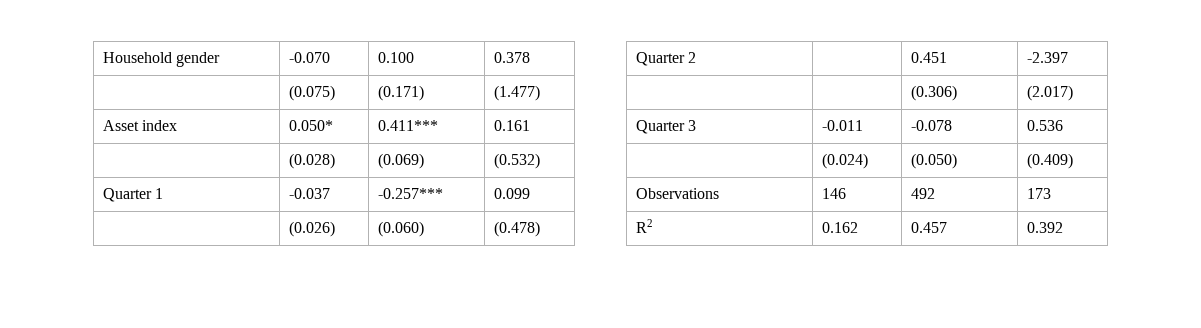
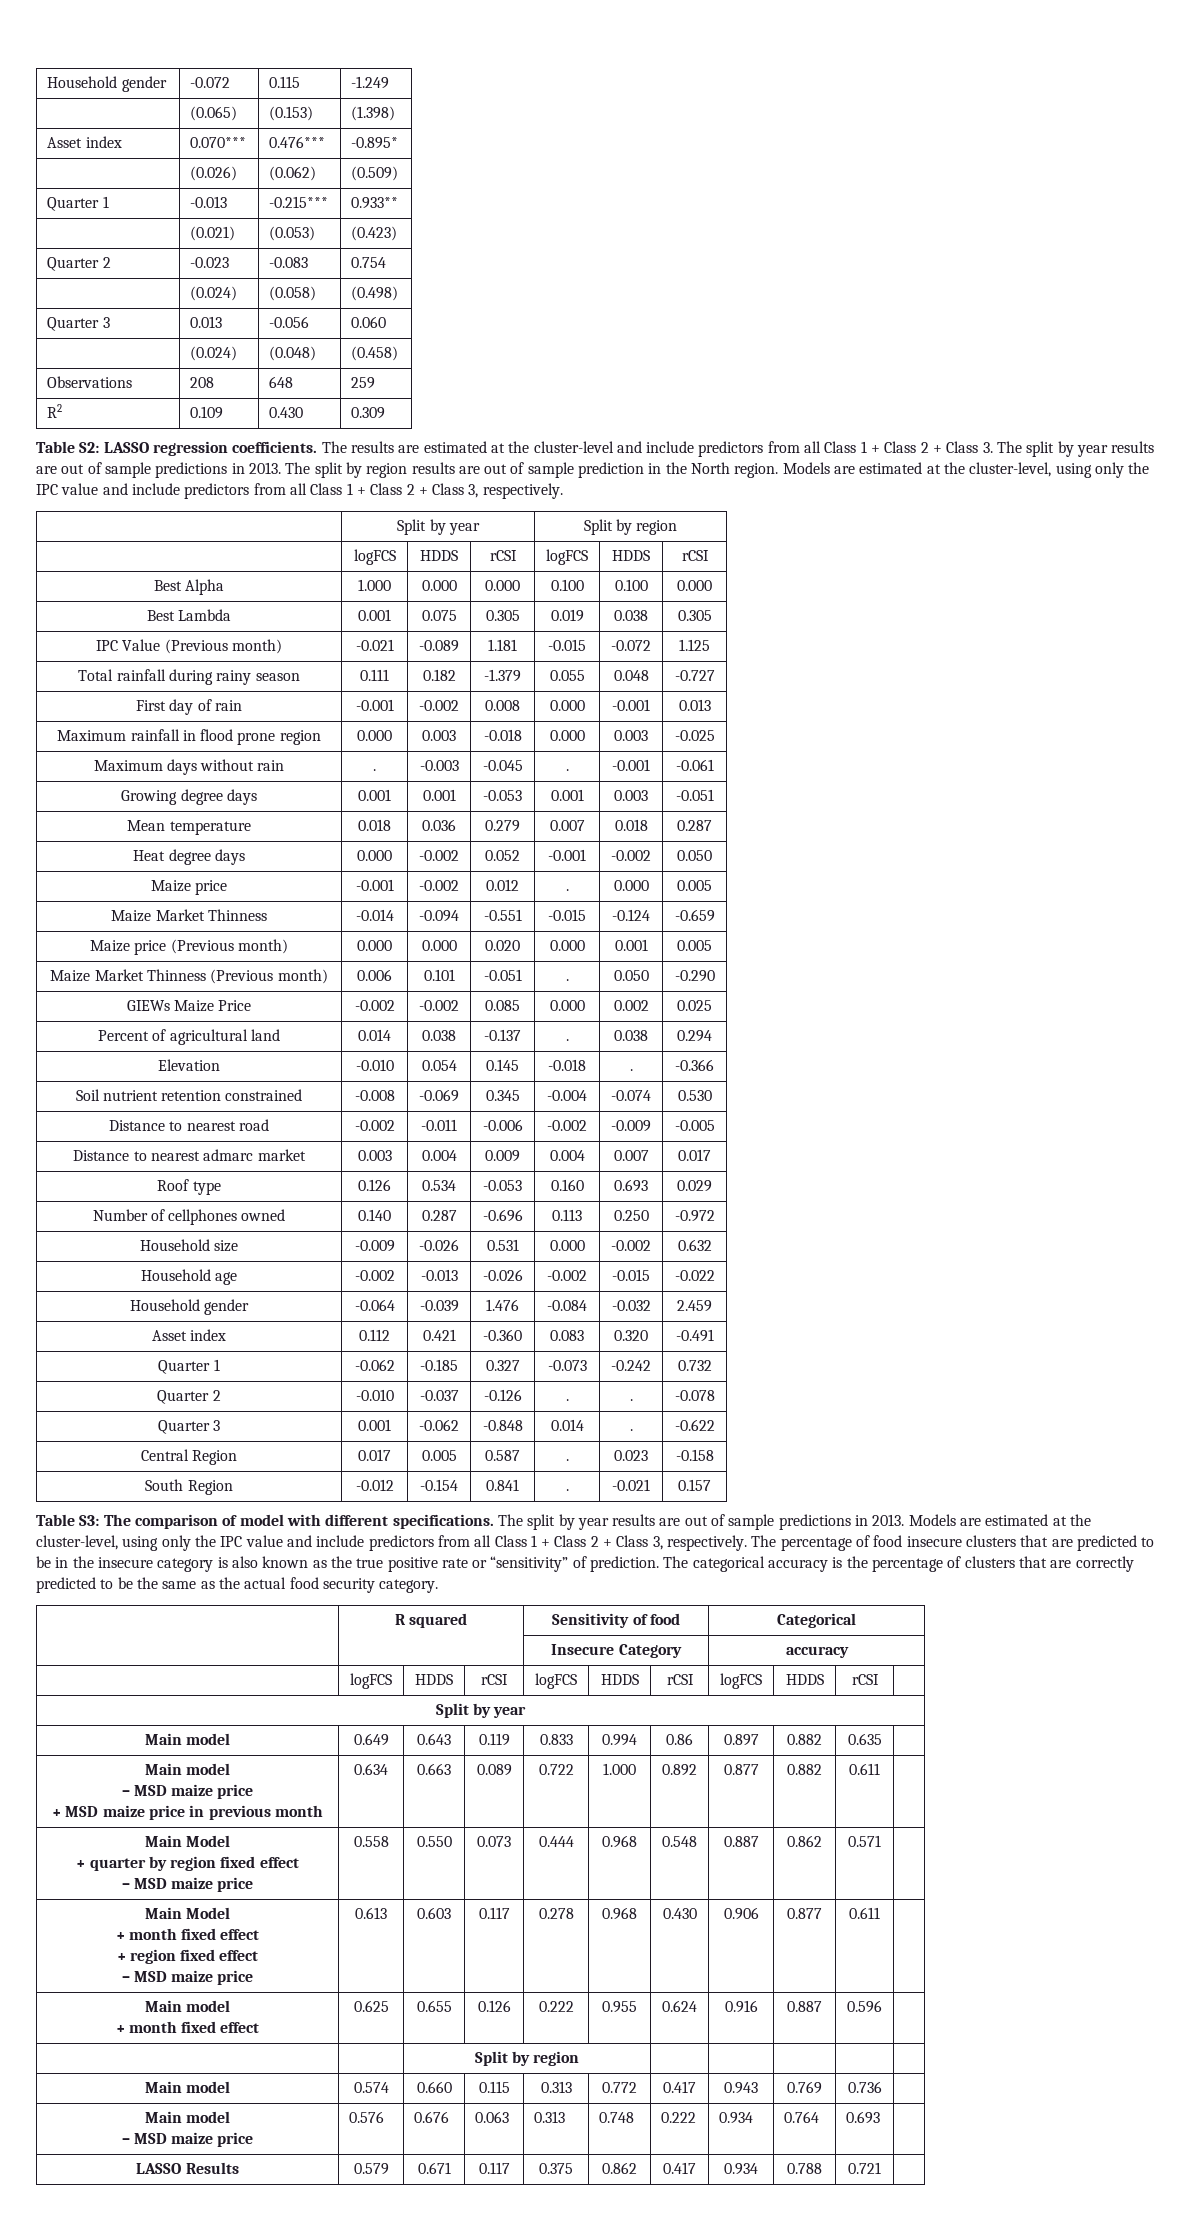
- Household gender | -0.070 | 0.100 | 0.378
- | (0.075) | (0.171) | (1.477)
- Asset index | 0.050* | 0.411*** | 0.161
- | (0.028) | (0.069) | (0.532)
- Quarter 1 | -0.037 | -0.257*** | 0.099
- | (0.026) | (0.060) | (0.478)
- Quarter 2 | | 0.451 | -2.397
- | | (0.306) | (2.017)
- Quarter 3 | -0.011 | -0.078 | 0.536
- | (0.024) | (0.050) | (0.409)
+ Household gender | -0.072 | 0.115 | -1.249
+ | (0.065) | (0.153) | (1.398)
+ Asset index | 0.070*** | 0.476*** | -0.895*
+ | (0.026) | (0.062) | (0.509)
+ Quarter 1 | -0.013 | -0.215*** | 0.933**
+ | (0.021) | (0.053) | (0.423)
+ Quarter 2 | -0.023 | -0.083 | 0.754
+ | (0.024) | (0.058) | (0.498)
+ Quarter 3 | 0.013 | -0.056 | 0.060
+ | (0.024) | (0.048) | (0.458)
- Observations | 146 | 492 | 173
- R2 | 0.162 | 0.457 | 0.392
+ Observations | 208 | 648 | 259
+ R2 | 0.109 | 0.430 | 0.309
+ Table S2: LASSO regression coefficients. The results are estimated at the cluster-level and include predictors from all Class 1 + Class 2 + Class 3. The split by year results are out of sample predictions in 2013. The split by region results are out of sample prediction in the North region. Models are estimated at the cluster-level, using only the IPC value and include predictors from all Class 1 + Class 2 + Class 3, respectively.
+ | Split by year | Split by region
+ | logFCS | HDDS | rCSI | logFCS | HDDS | rCSI
+ Best Alpha | 1.000 | 0.000 | 0.000 | 0.100 | 0.100 | 0.000
+ Best Lambda | 0.001 | 0.075 | 0.305 | 0.019 | 0.038 | 0.305
+ IPC Value (Previous month) | -0.021 | -0.089 | 1.181 | -0.015 | -0.072 | 1.125
+ Total rainfall during rainy season | 0.111 | 0.182 | -1.379 | 0.055 | 0.048 | -0.727
+ First day of rain | -0.001 | -0.002 | 0.008 | 0.000 | -0.001 | 0.013
+ Maximum rainfall in flood prone region | 0.000 | 0.003 | -0.018 | 0.000 | 0.003 | -0.025
+ Maximum days without rain | . | -0.003 | -0.045 | . | -0.001 | -0.061
+ Growing degree days | 0.001 | 0.001 | -0.053 | 0.001 | 0.003 | -0.051
+ Mean temperature | 0.018 | 0.036 | 0.279 | 0.007 | 0.018 | 0.287
+ Heat degree days | 0.000 | -0.002 | 0.052 | -0.001 | -0.002 | 0.050
+ Maize price | -0.001 | -0.002 | 0.012 | . | 0.000 | 0.005
+ Maize Market Thinness | -0.014 | -0.094 | -0.551 | -0.015 | -0.124 | -0.659
+ Maize price (Previous month) | 0.000 | 0.000 | 0.020 | 0.000 | 0.001 | 0.005
+ Maize Market Thinness (Previous month) | 0.006 | 0.101 | -0.051 | . | 0.050 | -0.290
+ GIEWs Maize Price | -0.002 | -0.002 | 0.085 | 0.000 | 0.002 | 0.025
+ Percent of agricultural land | 0.014 | 0.038 | -0.137 | . | 0.038 | 0.294
+ Elevation | -0.010 | 0.054 | 0.145 | -0.018 | . | -0.366
+ Soil nutrient retention constrained | -0.008 | -0.069 | 0.345 | -0.004 | -0.074 | 0.530
+ Distance to nearest road | -0.002 | -0.011 | -0.006 | -0.002 | -0.009 | -0.005
+ Distance to nearest admarc market | 0.003 | 0.004 | 0.009 | 0.004 | 0.007 | 0.017
+ Roof type | 0.126 | 0.534 | -0.053 | 0.160 | 0.693 | 0.029
+ Number of cellphones owned | 0.140 | 0.287 | -0.696 | 0.113 | 0.250 | -0.972
+ Household size | -0.009 | -0.026 | 0.531 | 0.000 | -0.002 | 0.632
+ Household age | -0.002 | -0.013 | -0.026 | -0.002 | -0.015 | -0.022
+ Household gender | -0.064 | -0.039 | 1.476 | -0.084 | -0.032 | 2.459
+ Asset index | 0.112 | 0.421 | -0.360 | 0.083 | 0.320 | -0.491
+ Quarter 1 | -0.062 | -0.185 | 0.327 | -0.073 | -0.242 | 0.732
+ Quarter 2 | -0.010 | -0.037 | -0.126 | . | . | -0.078
+ Quarter 3 | 0.001 | -0.062 | -0.848 | 0.014 | . | -0.622
+ Central Region | 0.017 | 0.005 | 0.587 | . | 0.023 | -0.158
+ South Region | -0.012 | -0.154 | 0.841 | . | -0.021 | 0.157
+ Table S3: The comparison of model with different specifications. The split by year results are out of sample predictions in 2013. Models are estimated at the cluster-level, using only the IPC value and include predictors from all Class 1 + Class 2 + Class 3, respectively. The percentage of food insecure clusters that are predicted to be in the insecure category is also known as the true positive rate or “sensitivity” of prediction. The categorical accuracy is the percentage of clusters that are correctly predicted to be the same as the actual food security category.
+ | R squared | Sensitivity of food | Categorical
+ | | Insecure Category | accuracy
+ | logFCS | HDDS | rCSI | logFCS | HDDS | rCSI | logFCS | HDDS | rCSI |
+ Split by year
+ Main model | 0.649 | 0.643 | 0.119 | 0.833 | 0.994 | 0.86 | 0.897 | 0.882 | 0.635 |
+ Main model
+ – MSD maize price
+ + MSD maize price in previous month | 0.634 | 0.663 | 0.089 | 0.722 | 1.000 | 0.892 | 0.877 | 0.882 | 0.611 |
+ Main Model
+ + quarter by region fixed effect
+ – MSD maize price | 0.558 | 0.550 | 0.073 | 0.444 | 0.968 | 0.548 | 0.887 | 0.862 | 0.571 |
+ Main Model
+ + month fixed effect
+ + region fixed effect
+ – MSD maize price | 0.613 | 0.603 | 0.117 | 0.278 | 0.968 | 0.430 | 0.906 | 0.877 | 0.611 |
+ Main model
+ + month fixed effect | 0.625 | 0.655 | 0.126 | 0.222 | 0.955 | 0.624 | 0.916 | 0.887 | 0.596 |
+ | | Split by region | | | | |
+ Main model | 0.574 | 0.660 | 0.115 | 0.313 | 0.772 | 0.417 | 0.943 | 0.769 | 0.736 |
+ Main model
+ – MSD maize price | 0.576 | 0.676 | 0.063 | 0.313 | 0.748 | 0.222 | 0.934 | 0.764 | 0.693 |
+ LASSO Results | 0.579 | 0.671 | 0.117 | 0.375 | 0.862 | 0.417 | 0.934 | 0.788 | 0.721 |

